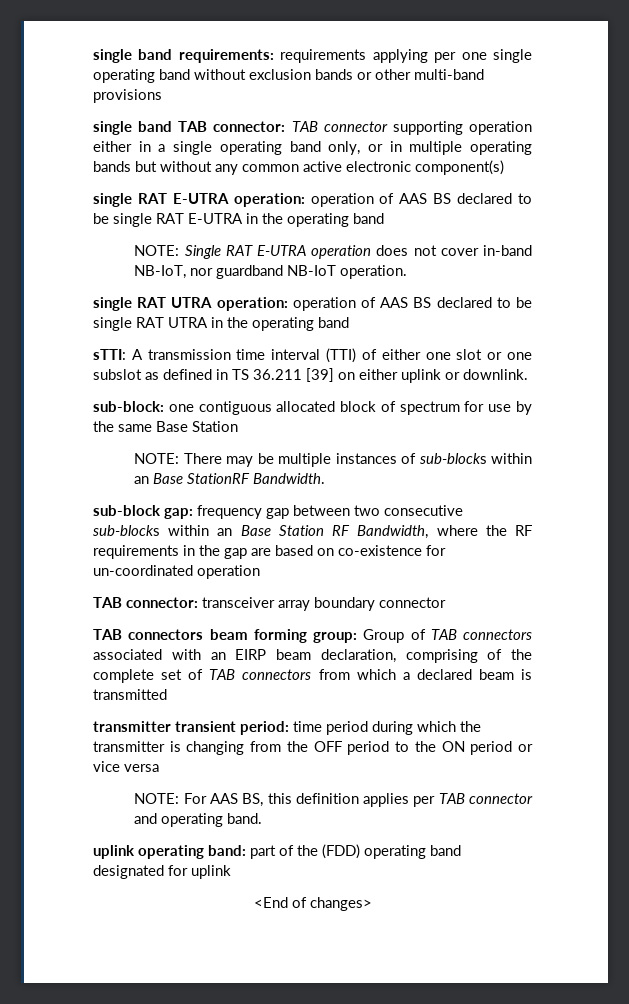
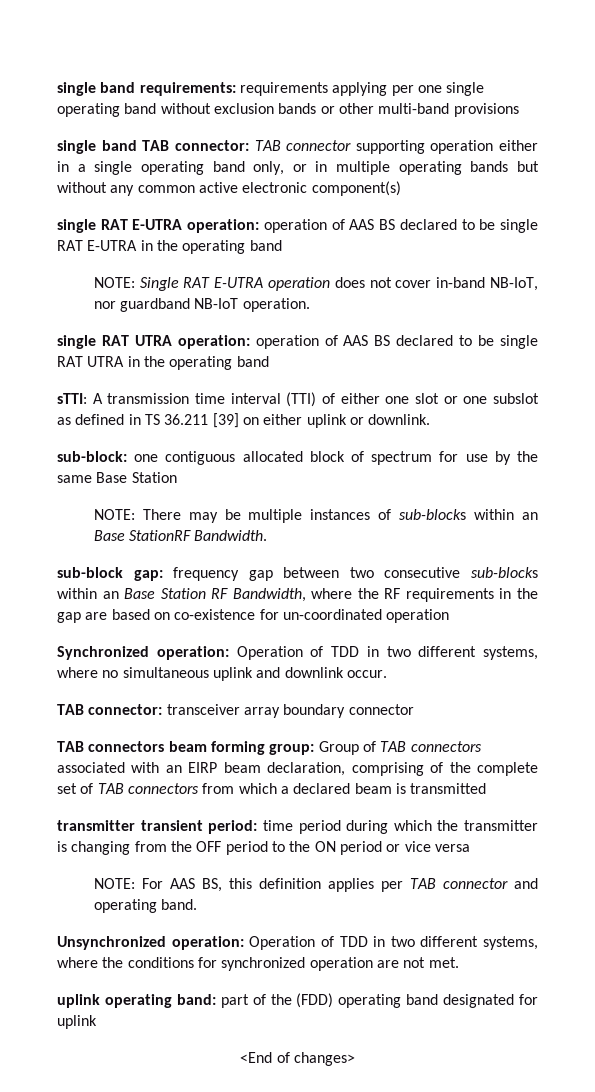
+ Synchronized operation: Operation of TDD in two different systems, where no simultaneous uplink and downlink occur.
+ Unsynchronized operation: Operation of TDD in two different systems, where the conditions for synchronized operation are not met.

